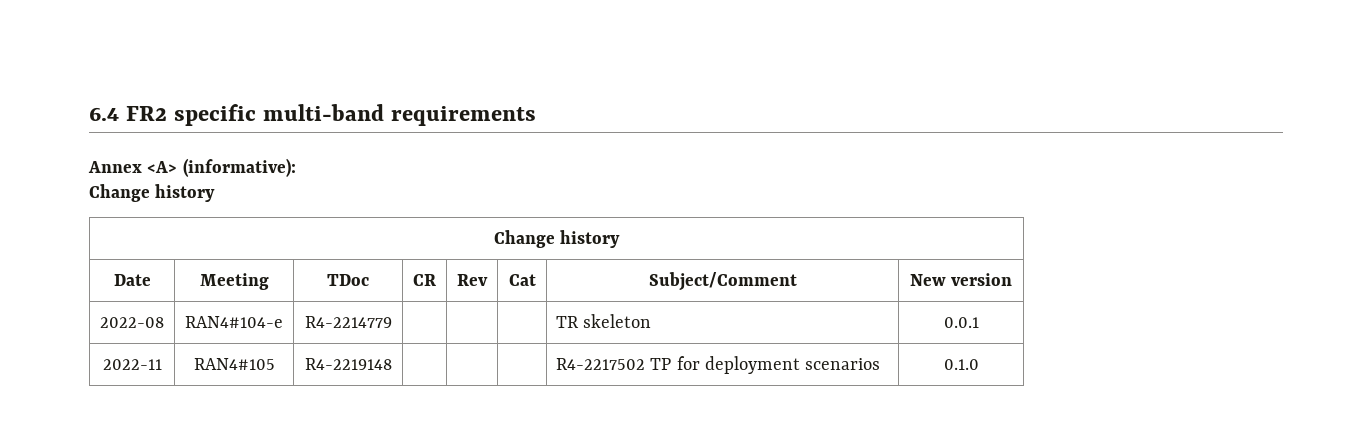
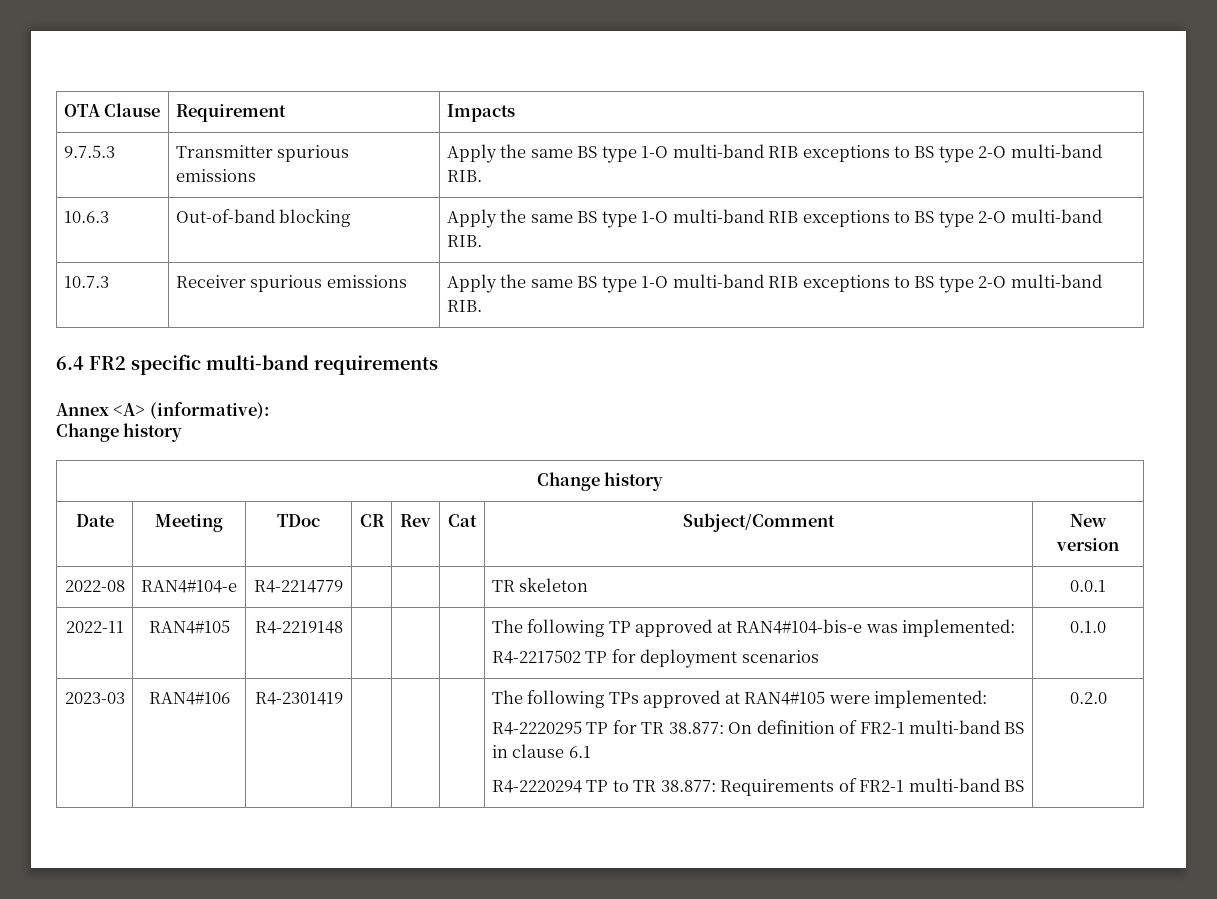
+ OTA Clause | Requirement | Impacts
+ 9.7.5.3 | Transmitter spurious emissions | Apply the same BS type 1-O multi-band RIB exceptions to BS type 2-O multi-band RIB.
+ 10.6.3 | Out-of-band blocking | Apply the same BS type 1-O multi-band RIB exceptions to BS type 2-O multi-band RIB.
+ 10.7.3 | Receiver spurious emissions | Apply the same BS type 1-O multi-band RIB exceptions to BS type 2-O multi-band RIB.
- 2022-11 | RAN4#105 | R4-2219148 | | | | R4-2217502 TP for deployment scenarios | 0.1.0
+ 2022-11 | RAN4#105 | R4-2219148 | | | | The following TP approved at RAN4#104-bis-e was implemented:
+ R4-2217502 TP for deployment scenarios | 0.1.0
+ 2023-03 | RAN4#106 | R4-2301419 | | | | The following TPs approved at RAN4#105 were implemented:
+ R4-2220295 TP for TR 38.877: On definition of FR2-1 multi-band BS in clause 6.1
+ R4-2220294 TP to TR 38.877: Requirements of FR2-1 multi-band BS | 0.2.0

